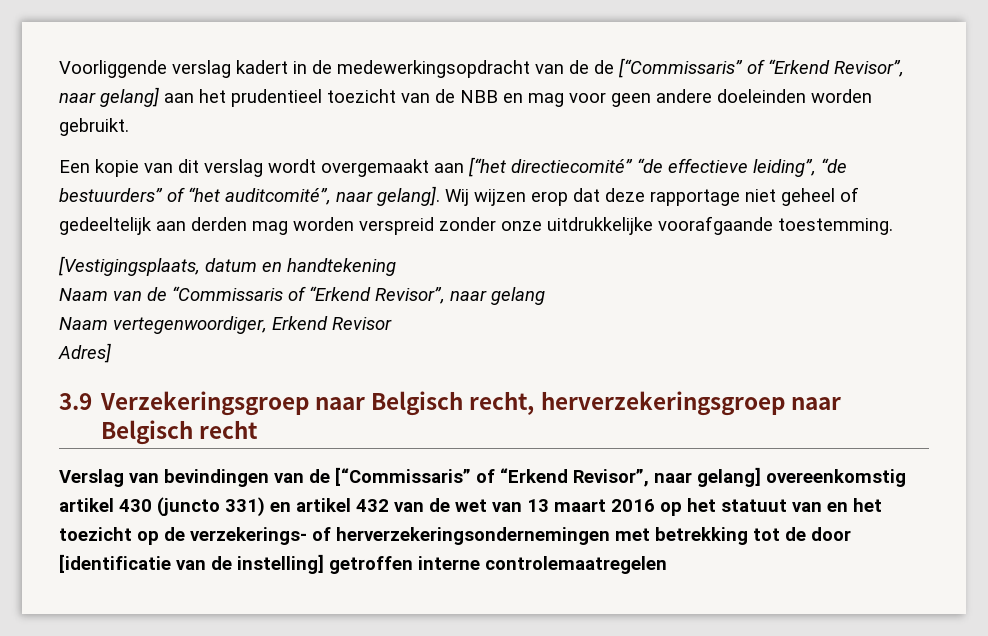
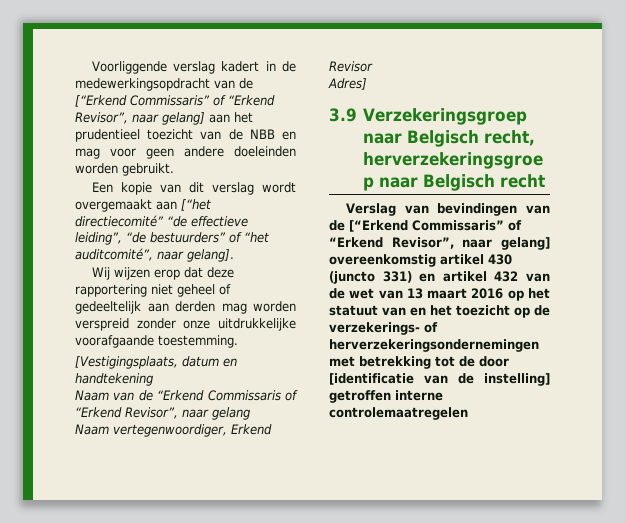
- Voorliggende verslag kadert in de medewerkingsopdracht van de de [“Commissaris” of “Erkend Revisor”, naar gelang] aan het prudentieel toezicht van de NBB en mag voor geen andere doeleinden worden gebruikt.
+ Voorliggende verslag kadert in de medewerkingsopdracht van de [“Erkend Commissaris” of “Erkend Revisor”, naar gelang] aan het prudentieel toezicht van de NBB en mag voor geen andere doeleinden worden gebruikt.
- Een kopie van dit verslag wordt overgemaakt aan [“het directiecomité” “de effectieve leiding”, “de bestuurders” of “het auditcomité”, naar gelang]. Wij wijzen erop dat deze rapportage niet geheel of gedeeltelijk aan derden mag worden verspreid zonder onze uitdrukkelijke voorafgaande toestemming.
+ Een kopie van dit verslag wordt overgemaakt aan [“het directiecomité” “de effectieve leiding”, “de bestuurders” of “het auditcomité”, naar gelang].
+ Wij wijzen erop dat deze rapportering niet geheel of gedeeltelijk aan derden mag worden verspreid zonder onze uitdrukkelijke voorafgaande toestemming.
- Naam van de “Commissaris of “Erkend Revisor”, naar gelang
+ Naam van de “Erkend Commissaris of “Erkend Revisor”, naar gelang
- Verslag van bevindingen van de [“Commissaris” of “Erkend Revisor”, naar gelang] overeenkomstig artikel 430 (juncto 331) en artikel 432 van de wet van 13 maart 2016 op het statuut van en het toezicht op de verzekerings- of herverzekeringsondernemingen met betrekking tot de door [identificatie van de instelling] getroffen interne controlemaatregelen
+ Verslag van bevindingen van de [“Erkend Commissaris” of “Erkend Revisor”, naar gelang] overeenkomstig artikel 430 (juncto 331) en artikel 432 van de wet van 13 maart 2016 op het statuut van en het toezicht op de verzekerings- of herverzekeringsondernemingen met betrekking tot de door [identificatie van de instelling] getroffen interne controlemaatregelen

